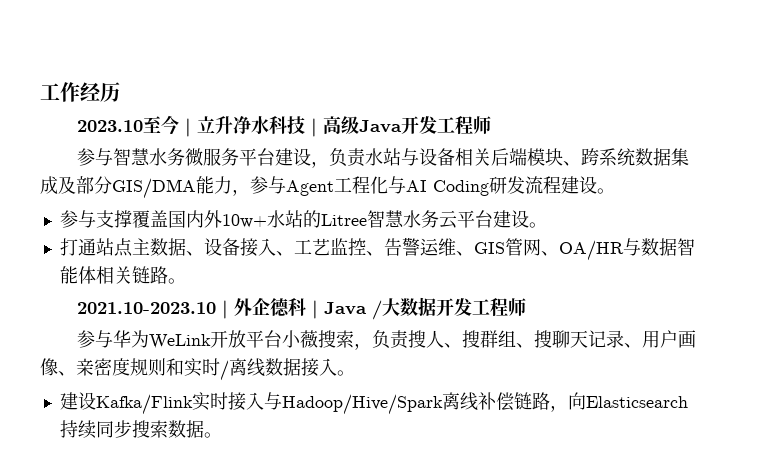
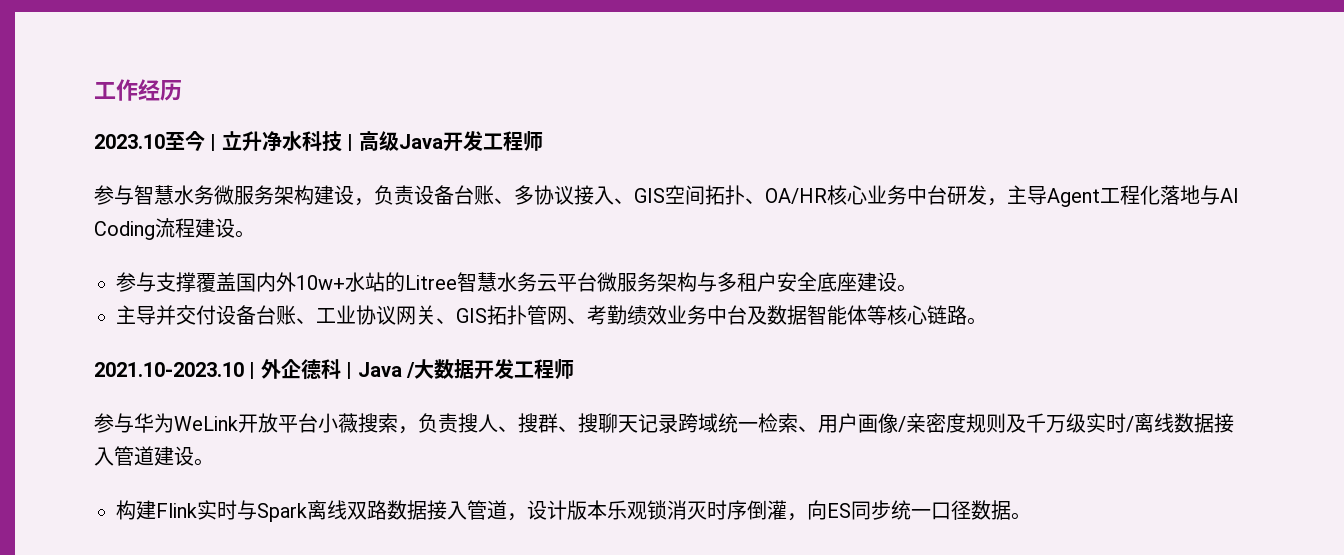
- 参与智慧水务微服务平台建设，负责水站与设备相关后端模块、跨系统数据集成及部分GIS/DMA能力，参与Agent工程化与AI Coding研发流程建设。
+ 参与智慧水务微服务架构建设，负责设备台账、多协议接入、GIS空间拓扑、OA/HR核心业务中台研发，主导Agent工程化落地与AI Coding流程建设。
- 参与支撑覆盖国内外10w+水站的Litree智慧水务云平台建设。
- 打通站点主数据、设备接入、工艺监控、告警运维、GIS管网、OA/HR与数据智能体相关链路。
+ 参与支撑覆盖国内外10w+水站的Litree智慧水务云平台微服务架构与多租户安全底座建设。
+ 主导并交付设备台账、工业协议网关、GIS拓扑管网、考勤绩效业务中台及数据智能体等核心链路。
- 参与华为WeLink开放平台小薇搜索，负责搜人、搜群组、搜聊天记录、用户画像、亲密度规则和实时/离线数据接入。
- 建设Kafka/Flink实时接入与Hadoop/Hive/Spark离线补偿链路，向Elasticsearch持续同步搜索数据。
+ 参与华为WeLink开放平台小薇搜索，负责搜人、搜群、搜聊天记录跨域统一检索、用户画像/亲密度规则及千万级实时/离线数据接入管道建设。
+ 构建Flink实时与Spark离线双路数据接入管道，设计版本乐观锁消灭时序倒灌，向ES同步统一口径数据。

